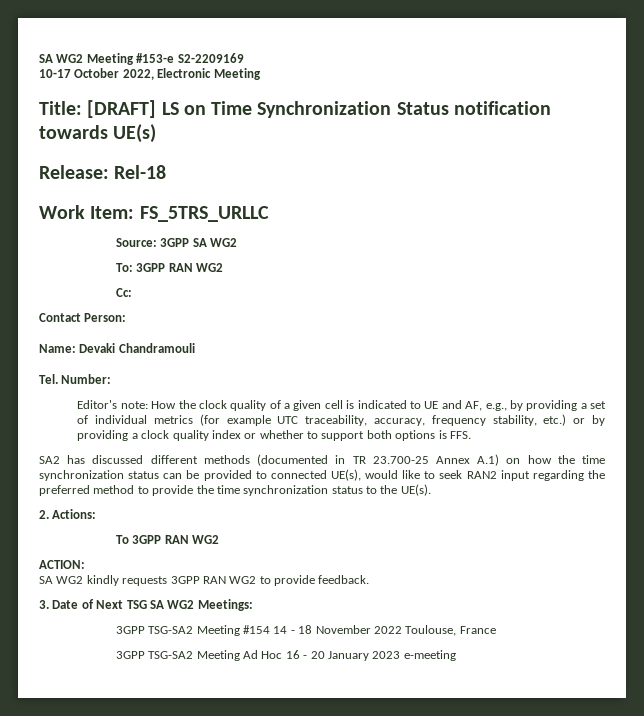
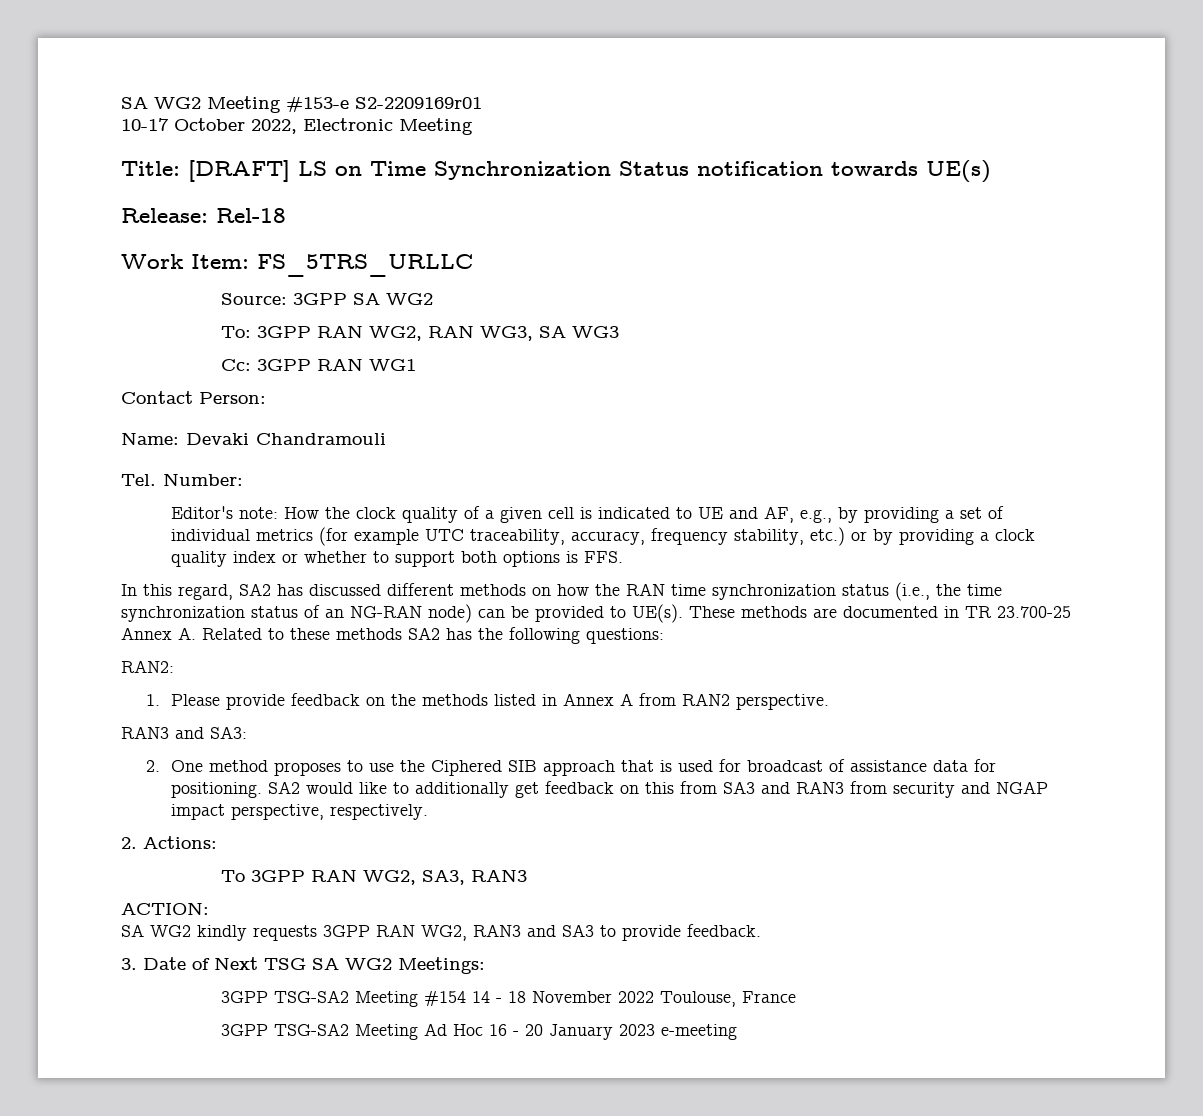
- SA WG2 Meeting #153-e S2-2209169
+ SA WG2 Meeting #153-e S2-2209169r01
- To: 3GPP RAN WG2
- Cc:
+ To: 3GPP RAN WG2, RAN WG3, SA WG3
+ Cc: 3GPP RAN WG1
- SA2 has discussed different methods (documented in TR 23.700-25 Annex A.1) on how the time synchronization status can be provided to connected UE(s), would like to seek RAN2 input regarding the preferred method to provide the time synchronization status to the UE(s).
+ In this regard, SA2 has discussed different methods on how the RAN time synchronization status (i.e., the time synchronization status of an NG-RAN node) can be provided to UE(s). These methods are documented in TR 23.700-25 Annex A. Related to these methods SA2 has the following questions:
+ RAN2:
+ 1. Please provide feedback on the methods listed in Annex A from RAN2 perspective.
+ RAN3 and SA3:
+ 2. One method proposes to use the Ciphered SIB approach that is used for broadcast of assistance data for positioning. SA2 would like to additionally get feedback on this from SA3 and RAN3 from security and NGAP impact perspective, respectively.
- To 3GPP RAN WG2
+ To 3GPP RAN WG2, SA3, RAN3
- SA WG2 kindly requests 3GPP RAN WG2 to provide feedback.
+ SA WG2 kindly requests 3GPP RAN WG2, RAN3 and SA3 to provide feedback.

